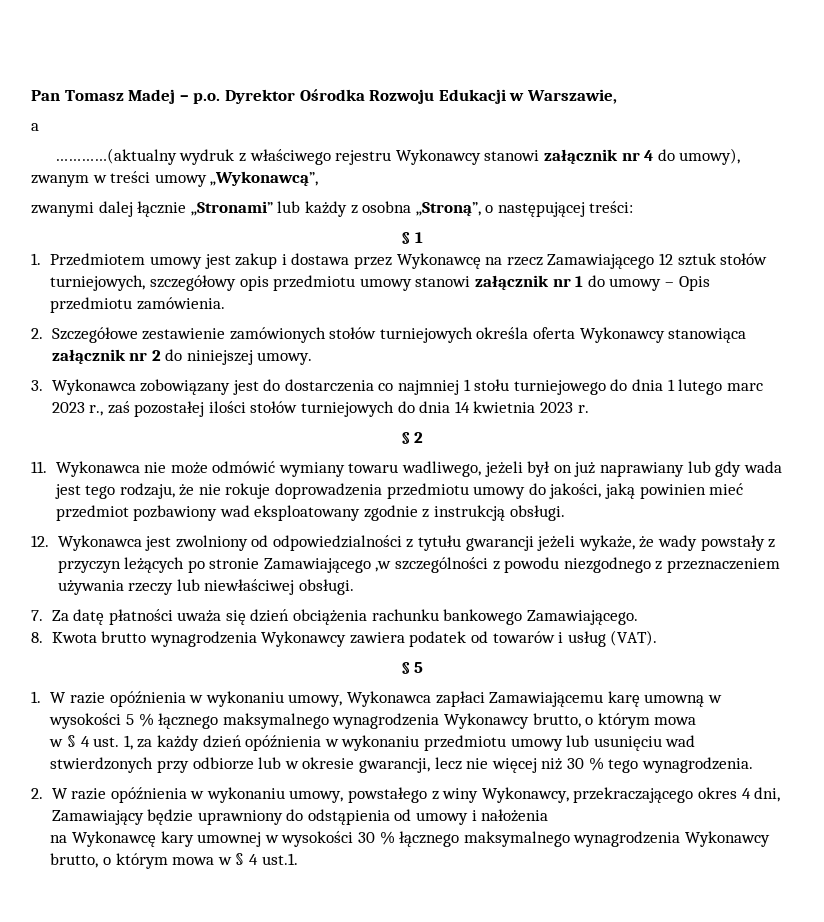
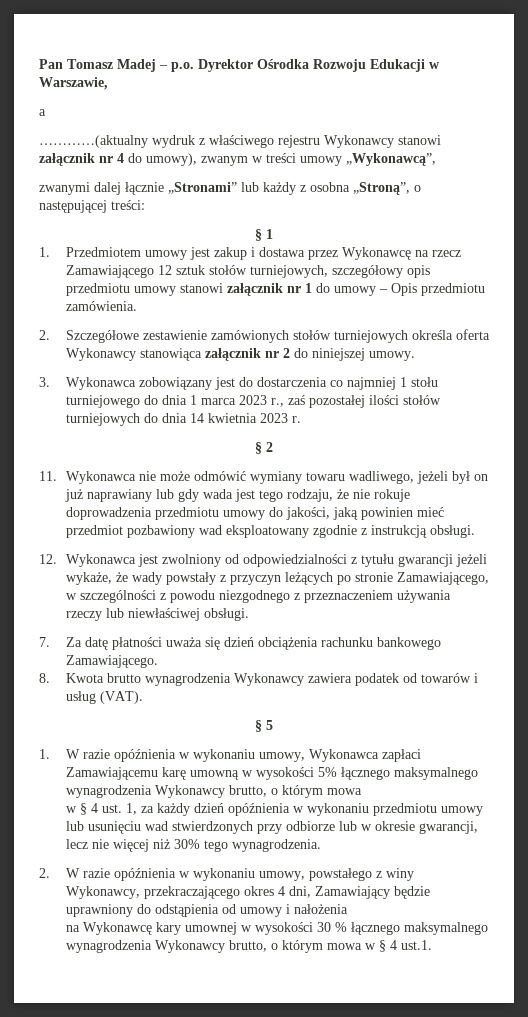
- 3. Wykonawca zobowiązany jest do dostarczenia co najmniej 1 stołu turniejowego do dnia 1 lutego marc 2023 r., zaś pozostałej ilości stołów turniejowych do dnia 14 kwietnia 2023 r.
+ 3. Wykonawca zobowiązany jest do dostarczenia co najmniej 1 stołu turniejowego do dnia 1 marca 2023 r., zaś pozostałej ilości stołów turniejowych do dnia 14 kwietnia 2023 r.
- 12. Wykonawca jest zwolniony od odpowiedzialności z tytułu gwarancji jeżeli wykaże, że wady powstały z przyczyn leżących po stronie Zamawiającego ,w szczególności z powodu niezgodnego z przeznaczeniem używania rzeczy lub niewłaściwej obsługi.
+ 12. Wykonawca jest zwolniony od odpowiedzialności z tytułu gwarancji jeżeli wykaże, że wady powstały z przyczyn leżących po stronie Zamawiającego, w szczególności z powodu niezgodnego z przeznaczeniem używania rzeczy lub niewłaściwej obsługi.
- 1. W razie opóźnienia w wykonaniu umowy, Wykonawca zapłaci Zamawiającemu karę umowną w wysokości 5 % łącznego maksymalnego wynagrodzenia Wykonawcy brutto, o którym mowa
+ 1. W razie opóźnienia w wykonaniu umowy, Wykonawca zapłaci Zamawiającemu karę umowną w wysokości 5% łącznego maksymalnego wynagrodzenia Wykonawcy brutto, o którym mowa
- w § 4 ust. 1, za każdy dzień opóźnienia w wykonaniu przedmiotu umowy lub usunięciu wad stwierdzonych przy odbiorze lub w okresie gwarancji, lecz nie więcej niż 30 % tego wynagrodzenia.
+ w § 4 ust. 1, za każdy dzień opóźnienia w wykonaniu przedmiotu umowy lub usunięciu wad stwierdzonych przy odbiorze lub w okresie gwarancji, lecz nie więcej niż 30% tego wynagrodzenia.

